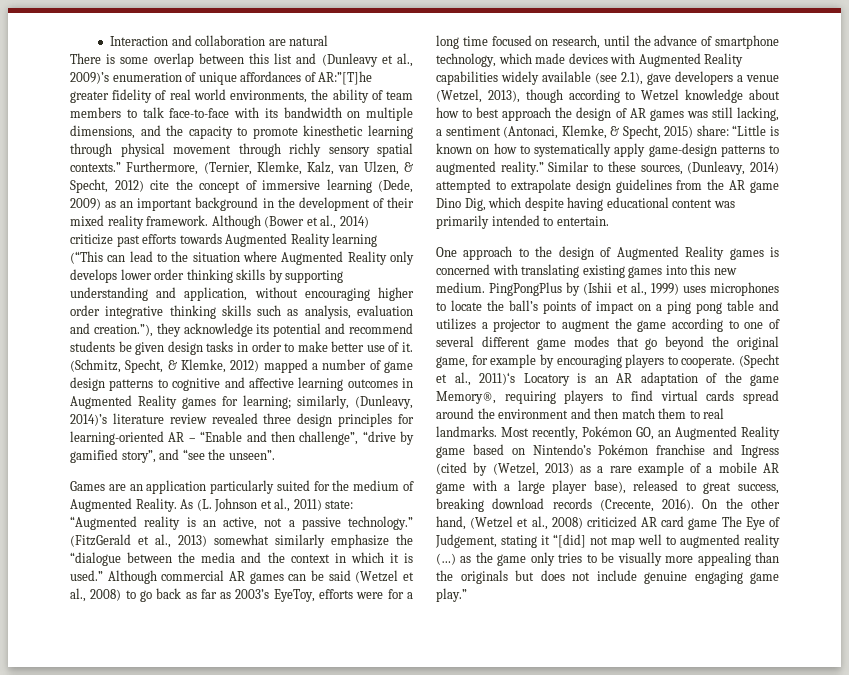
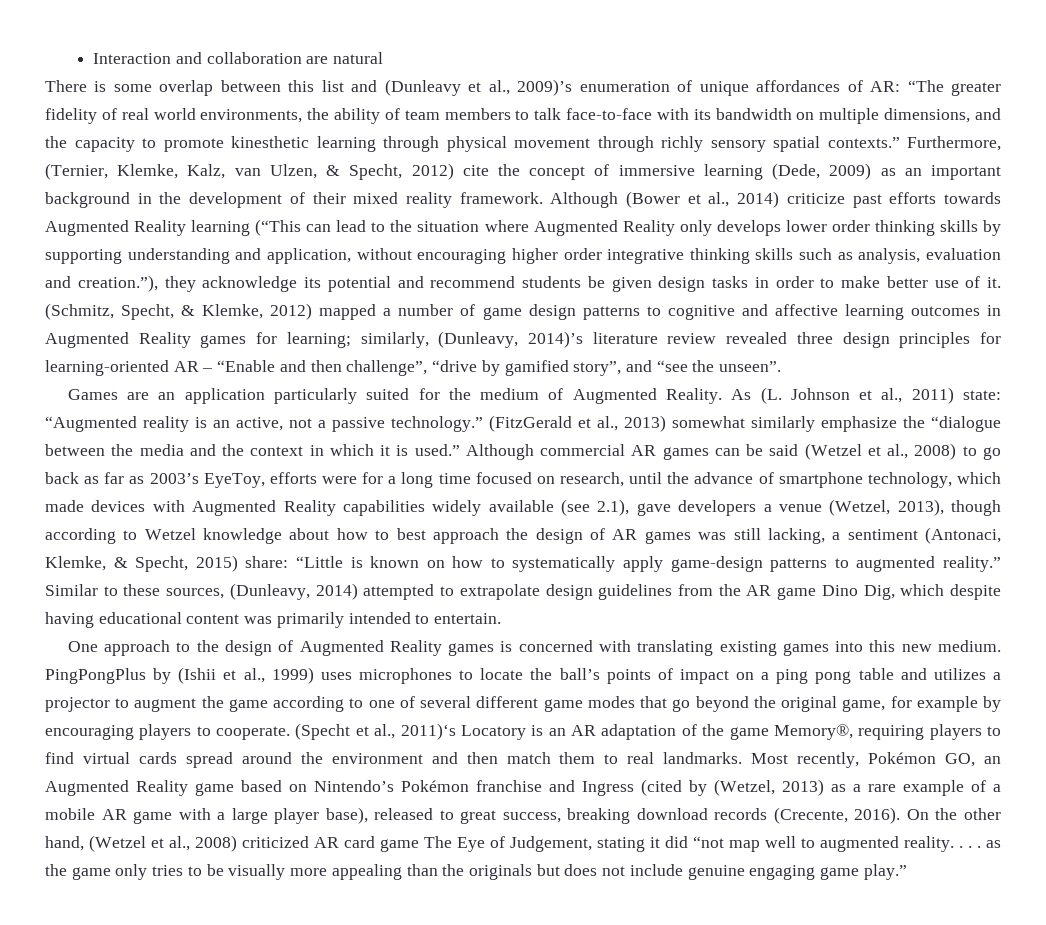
- There is some overlap between this list and (Dunleavy et al., 2009)’s enumeration of unique affordances of AR:”[T]he greater fidelity of real world environments, the ability of team members to talk face-to-face with its bandwidth on multiple dimensions, and the capacity to promote kinesthetic learning through physical movement through richly sensory spatial contexts.”
+ There is some overlap between this list and (Dunleavy et al., 2009)’s enumeration of unique affordances of AR: “The greater fidelity of real world environments, the ability of team members to talk face-to-face with its bandwidth on multiple dimensions, and the capacity to promote kinesthetic learning through physical movement through richly sensory spatial contexts.”
- On the other hand, (Wetzel et al., 2008) criticized AR card game The Eye of Judgement, stating it “[did] not map well to augmented reality (…) as the game only tries to be visually more appealing than the originals but does not include genuine engaging game play.”
+ On the other hand, (Wetzel et al., 2008) criticized AR card game The Eye of Judgement, stating it did “not map well to augmented reality. . . . as the game only tries to be visually more appealing than the originals but does not include genuine engaging game play.”

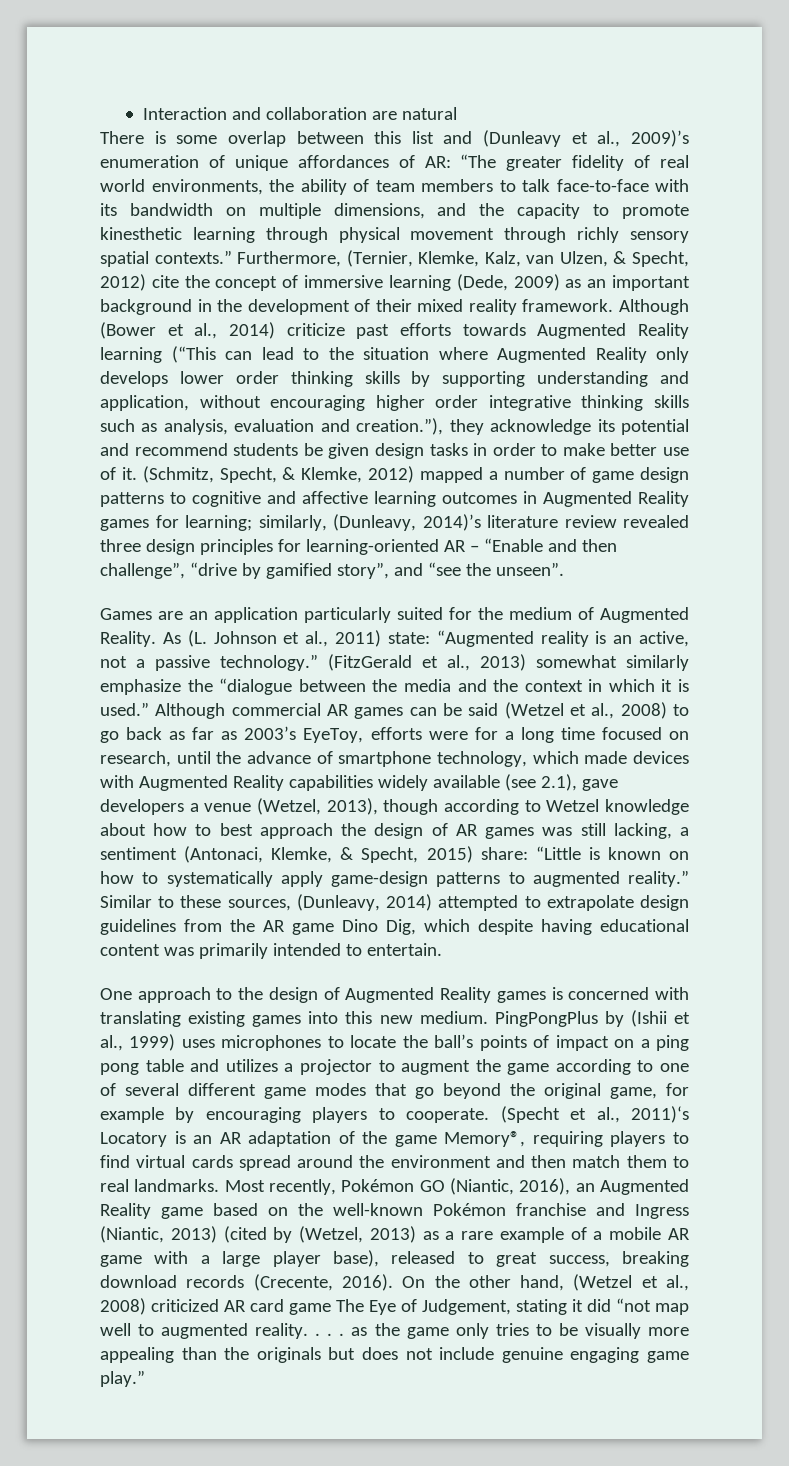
- Most recently, Pokémon GO, an Augmented Reality game based on Nintendo’s Pokémon franchise and Ingress (cited by (Wetzel, 2013) as a rare example of a mobile AR game with a large player base), released to great success, breaking download records (Crecente, 2016).
+ Most recently, Pokémon GO (Niantic, 2016), an Augmented Reality game based on the well-known Pokémon franchise and Ingress (Niantic, 2013) (cited by (Wetzel, 2013) as a rare example of a mobile AR game with a large player base), released to great success, breaking download records (Crecente, 2016).

